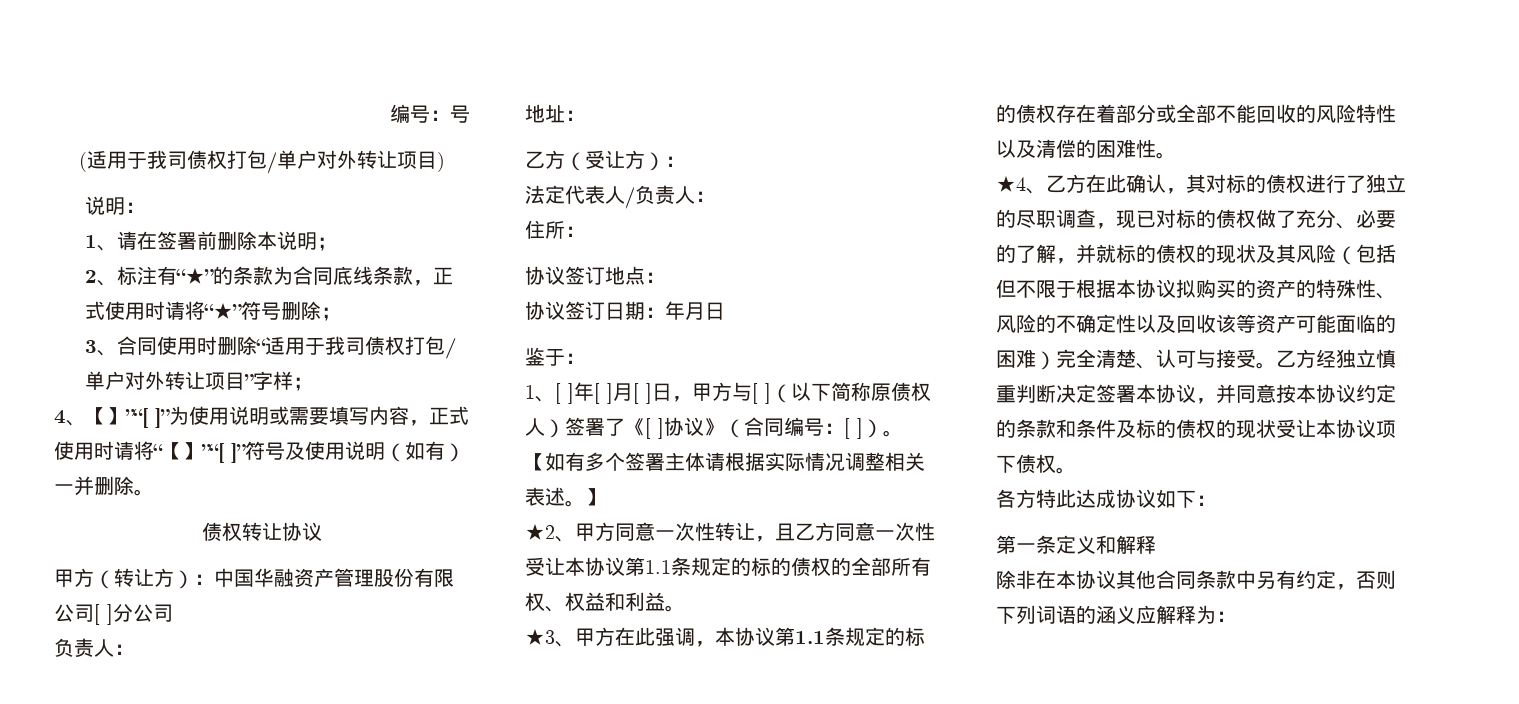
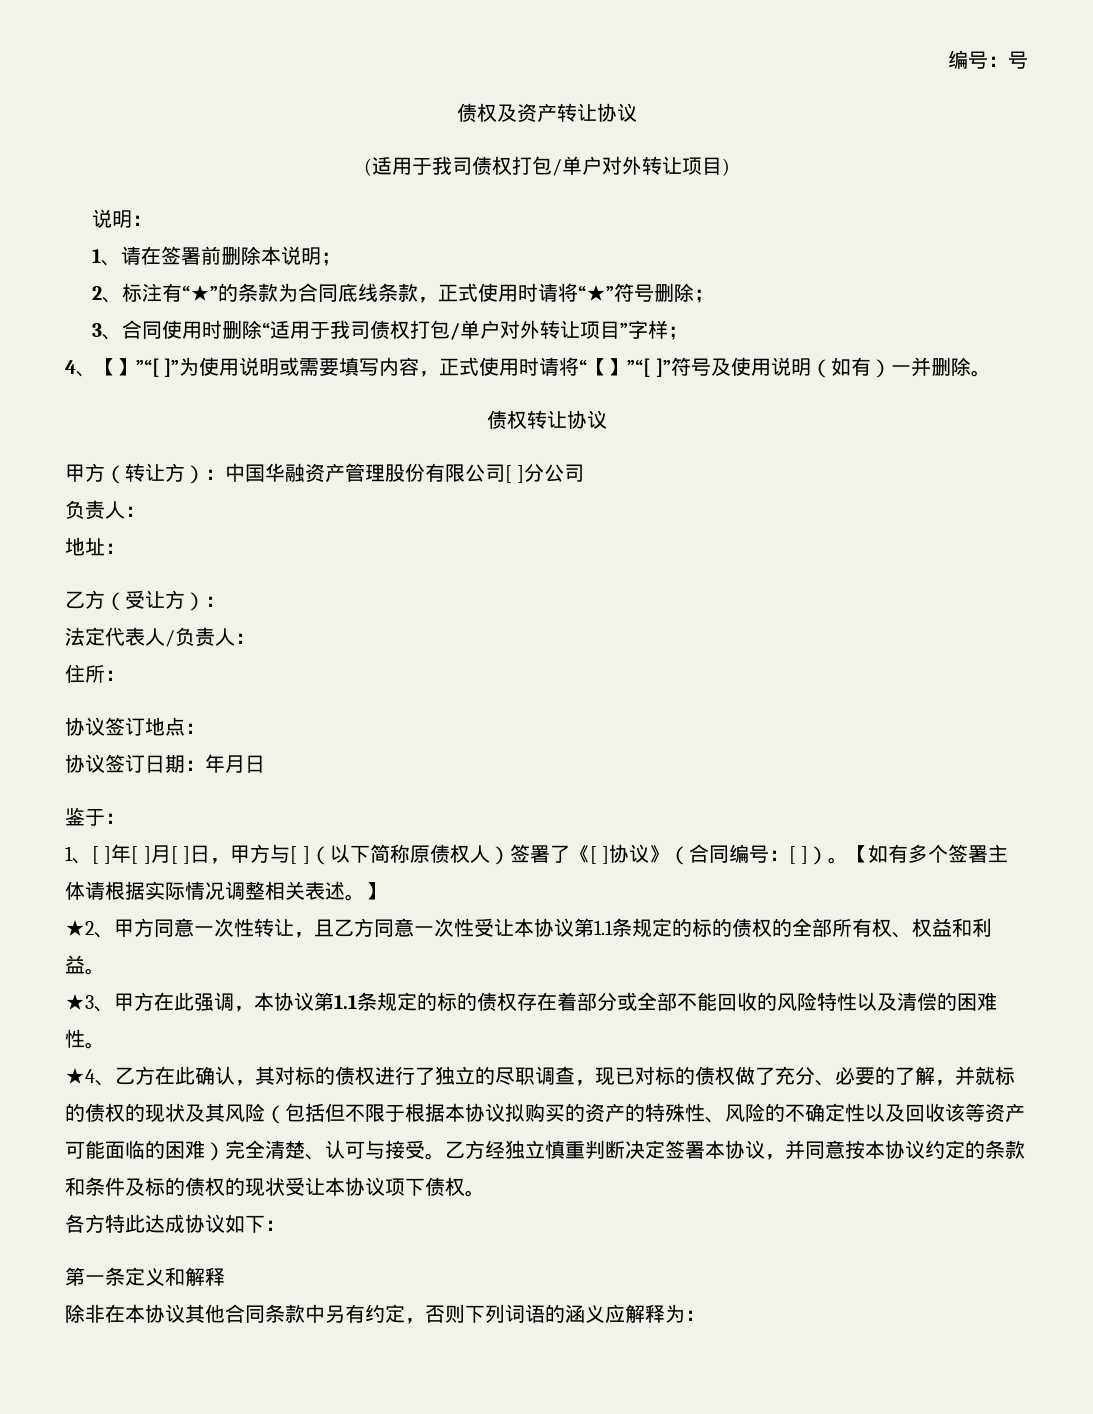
+ 债权及资产转让协议

